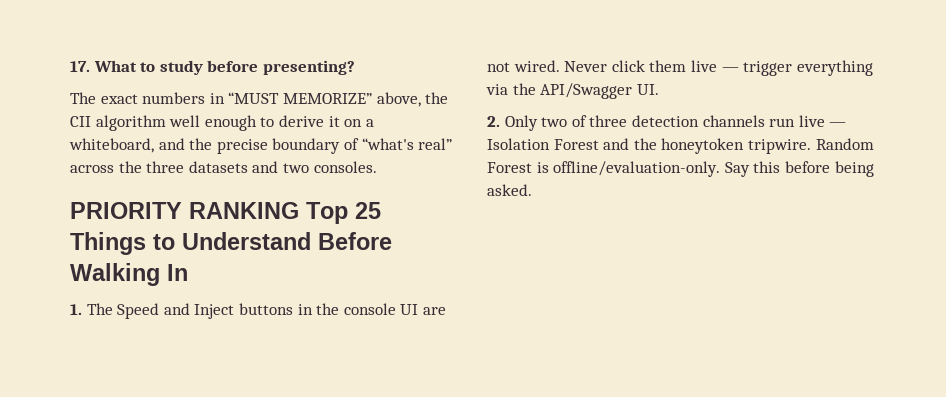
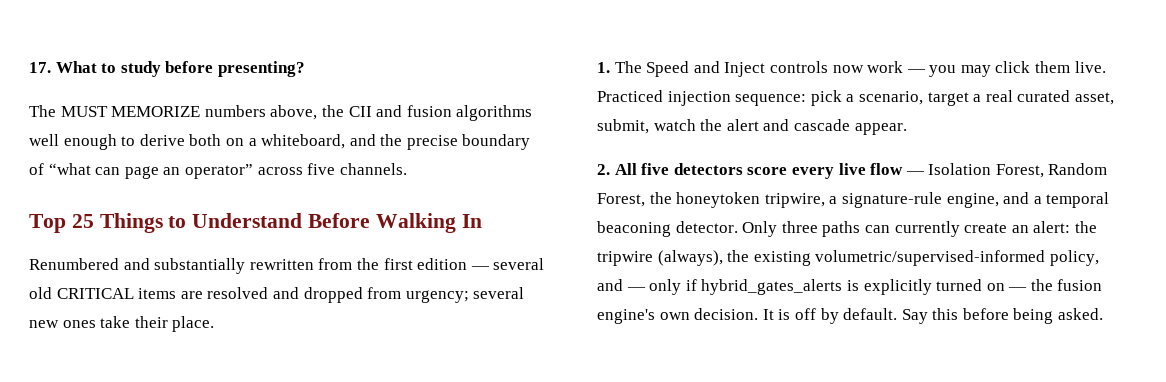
- The exact numbers in “MUST MEMORIZE” above, the CII algorithm well enough to derive it on a whiteboard, and the precise boundary of “what's real” across the three datasets and two consoles.
- PRIORITY RANKING Top 25 Things to Understand Before Walking In
+ The MUST MEMORIZE numbers above, the CII and fusion algorithms well enough to derive both on a whiteboard, and the precise boundary of “what can page an operator” across five channels.
+ Top 25 Things to Understand Before Walking In
+ Renumbered and substantially rewritten from the first edition — several old CRITICAL items are resolved and dropped from urgency; several new ones take their place.
- 1. The Speed and Inject buttons in the console UI are not wired. Never click them live — trigger everything via the API/Swagger UI.
- 2. Only two of three detection channels run live — Isolation Forest and the honeytoken tripwire. Random Forest is offline/evaluation-only.
+ 1. The Speed and Inject controls now work — you may click them live. Practiced injection sequence: pick a scenario, target a real curated asset, submit, watch the alert and cascade appear.
+ 2. All five detectors score every live flow — Isolation Forest, Random Forest, the honeytoken tripwire, a signature-rule engine, and a temporal beaconing detector. Only three paths can currently create an alert: the tripwire (always), the existing volumetric/supervised-informed policy, and — only if hybrid_gates_alerts is explicitly turned on — the fusion engine's own decision. It is off by default.

